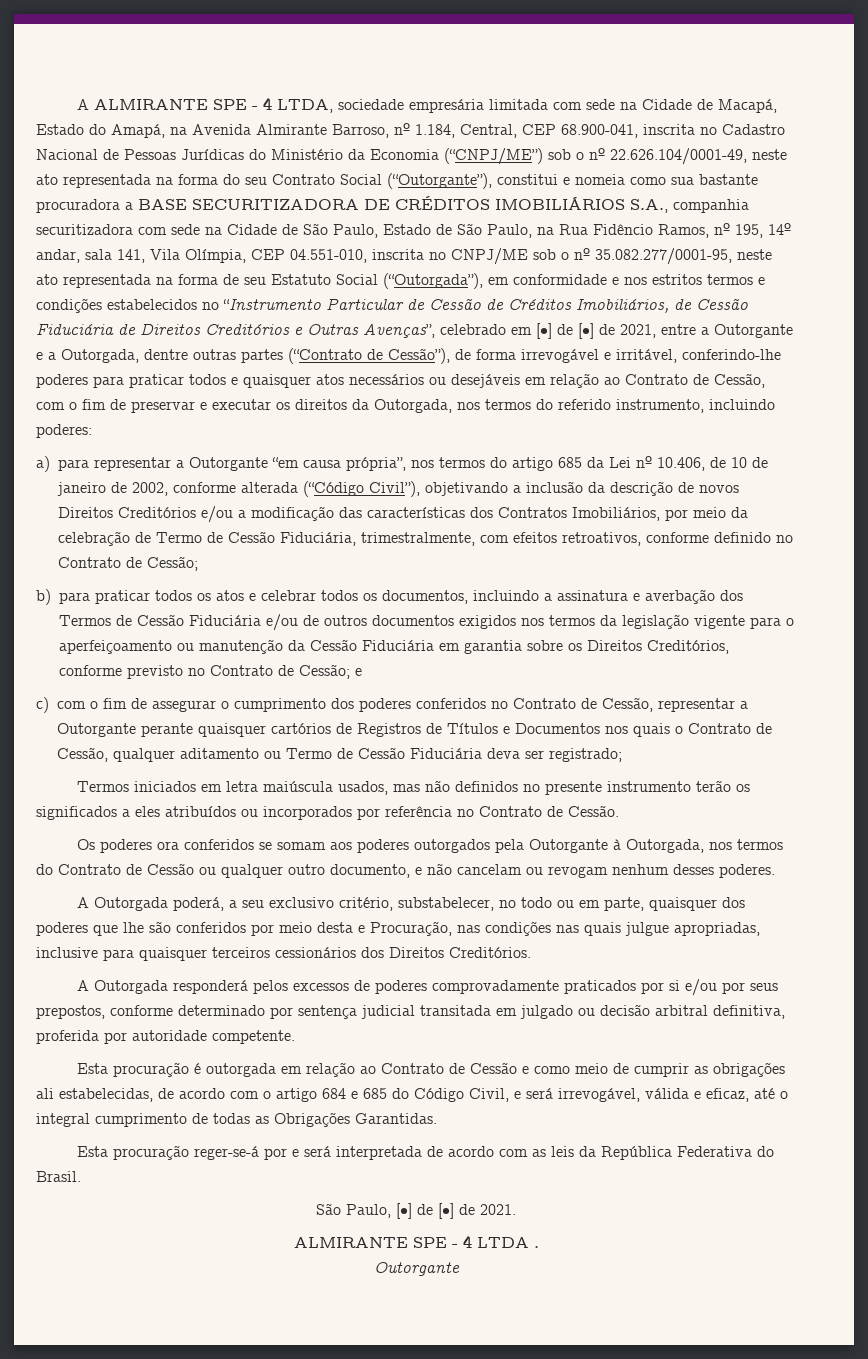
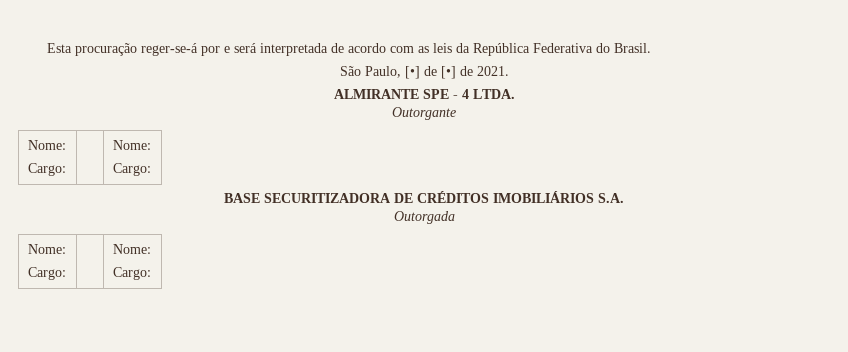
- A ALMIRANTE SPE - 4 LTDA, sociedade empresária limitada com sede na Cidade de Macapá, Estado do Amapá, na Avenida Almirante Barroso, nº 1.184, Central, CEP 68.900-041, inscrita no Cadastro Nacional de Pessoas Jurídicas do Ministério da Economia (“CNPJ/ME”) sob o nº 22.626.104/0001-49, neste ato representada na forma do seu Contrato Social (“Outorgante”), constitui e nomeia como sua bastante procuradora a BASE SECURITIZADORA DE CRÉDITOS IMOBILIÁRIOS S.A., companhia securitizadora com sede na Cidade de São Paulo, Estado de São Paulo, na Rua Fidêncio Ramos, nº 195, 14º andar, sala 141, Vila Olímpia, CEP 04.551-010, inscrita no CNPJ/ME sob o nº 35.082.277/0001-95, neste ato representada na forma de seu Estatuto Social (“Outorgada”), em conformidade e nos estritos termos e condições estabelecidos no “Instrumento Particular de Cessão de Créditos Imobiliários, de Cessão Fiduciária de Direitos Creditórios e Outras Avenças”, celebrado em [•] de [•] de 2021, entre a Outorgante e a Outorgada, dentre outras partes (“Contrato de Cessão”), de forma irrevogável e irritável, conferindo-lhe poderes para praticar todos e quaisquer atos necessários ou desejáveis em relação ao Contrato de Cessão, com o fim de preservar e executar os direitos da Outorgada, nos termos do referido instrumento, incluindo poderes:
- a) para representar a Outorgante “em causa própria”, nos termos do artigo 685 da Lei nº 10.406, de 10 de janeiro de 2002, conforme alterada (“Código Civil”), objetivando a inclusão da descrição de novos Direitos Creditórios e/ou a modificação das características dos Contratos Imobiliários, por meio da celebração de Termo de Cessão Fiduciária, trimestralmente, com efeitos retroativos, conforme definido no Contrato de Cessão;
- b) para praticar todos os atos e celebrar todos os documentos, incluindo a assinatura e averbação dos Termos de Cessão Fiduciária e/ou de outros documentos exigidos nos termos da legislação vigente para o aperfeiçoamento ou manutenção da Cessão Fiduciária em garantia sobre os Direitos Creditórios, conforme previsto no Contrato de Cessão; e
- c) com o fim de assegurar o cumprimento dos poderes conferidos no Contrato de Cessão, representar a Outorgante perante quaisquer cartórios de Registros de Títulos e Documentos nos quais o Contrato de Cessão, qualquer aditamento ou Termo de Cessão Fiduciária deva ser registrado;
- Termos iniciados em letra maiúscula usados, mas não definidos no presente instrumento terão os significados a eles atribuídos ou incorporados por referência no Contrato de Cessão.
- Os poderes ora conferidos se somam aos poderes outorgados pela Outorgante à Outorgada, nos termos do Contrato de Cessão ou qualquer outro documento, e não cancelam ou revogam nenhum desses poderes.
- A Outorgada poderá, a seu exclusivo critério, substabelecer, no todo ou em parte, quaisquer dos poderes que lhe são conferidos por meio desta e Procuração, nas condições nas quais julgue apropriadas, inclusive para quaisquer terceiros cessionários dos Direitos Creditórios.
- A Outorgada responderá pelos excessos de poderes comprovadamente praticados por si e/ou por seus prepostos, conforme determinado por sentença judicial transitada em julgado ou decisão arbitral definitiva, proferida por autoridade competente.
- Esta procuração é outorgada em relação ao Contrato de Cessão e como meio de cumprir as obrigações ali estabelecidas, de acordo com o artigo 684 e 685 do Código Civil, e será irrevogável, válida e eficaz, até o integral cumprimento de todas as Obrigações Garantidas.
- ALMIRANTE SPE - 4 LTDA .
+ ALMIRANTE SPE - 4 LTDA.
  Outorgante
+ Nome:
+ Cargo: | | Nome:
+ Cargo:
+ BASE SECURITIZADORA DE CRÉDITOS IMOBILIÁRIOS S.A.
+ Outorgada
+ Nome:
+ Cargo: | | Nome:
+ Cargo:

